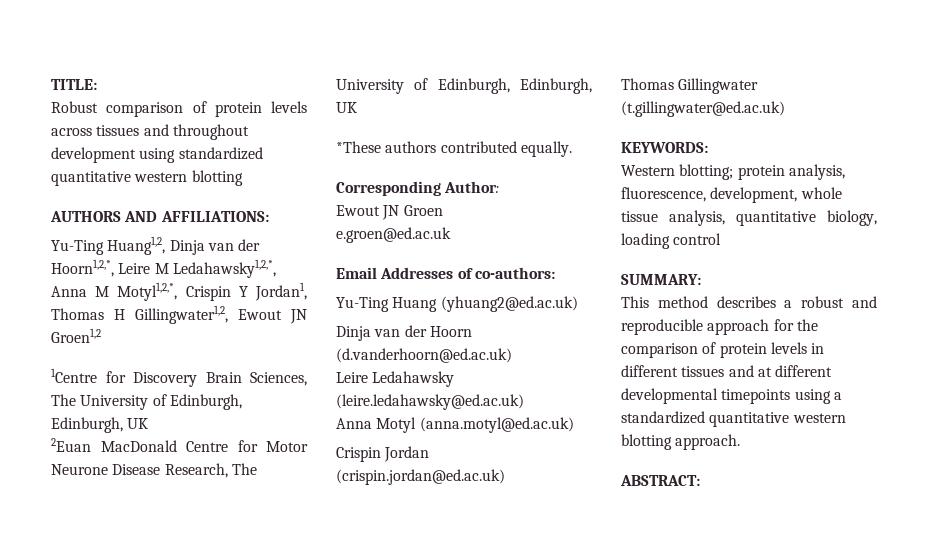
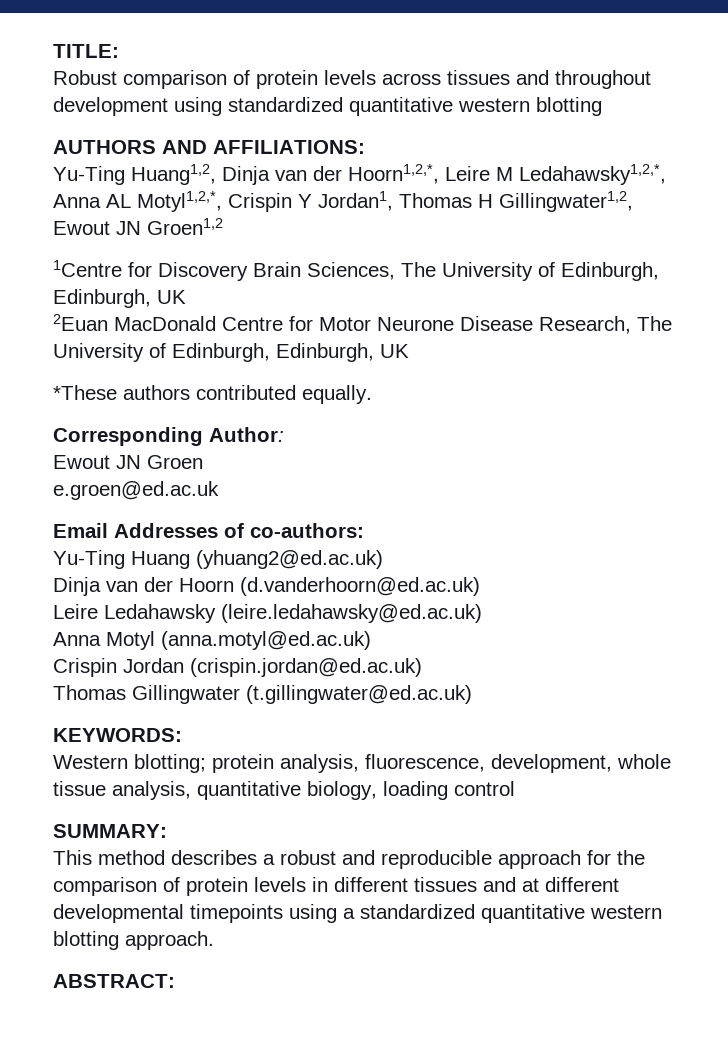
- Yu-Ting Huang1,2, Dinja van der Hoorn1,2,*, Leire M Ledahawsky1,2,*, Anna M Motyl1,2,*, Crispin Y Jordan1, Thomas H Gillingwater1,2, Ewout JN Groen1,2
+ Yu-Ting Huang1,2, Dinja van der Hoorn1,2,*, Leire M Ledahawsky1,2,*, Anna AL Motyl1,2,*, Crispin Y Jordan1, Thomas H Gillingwater1,2, Ewout JN Groen1,2

